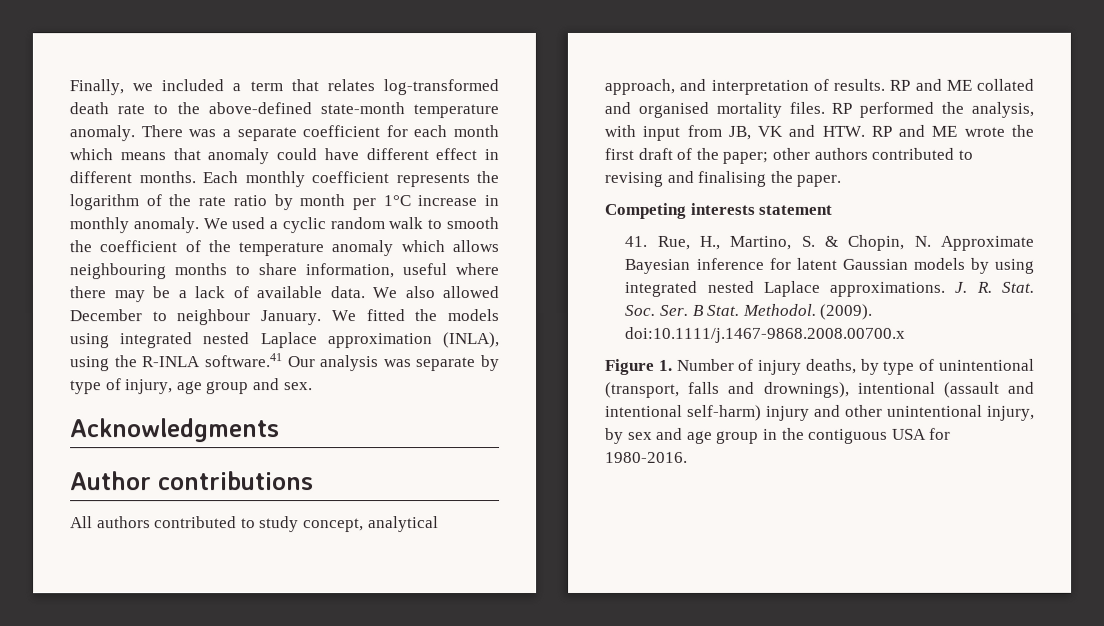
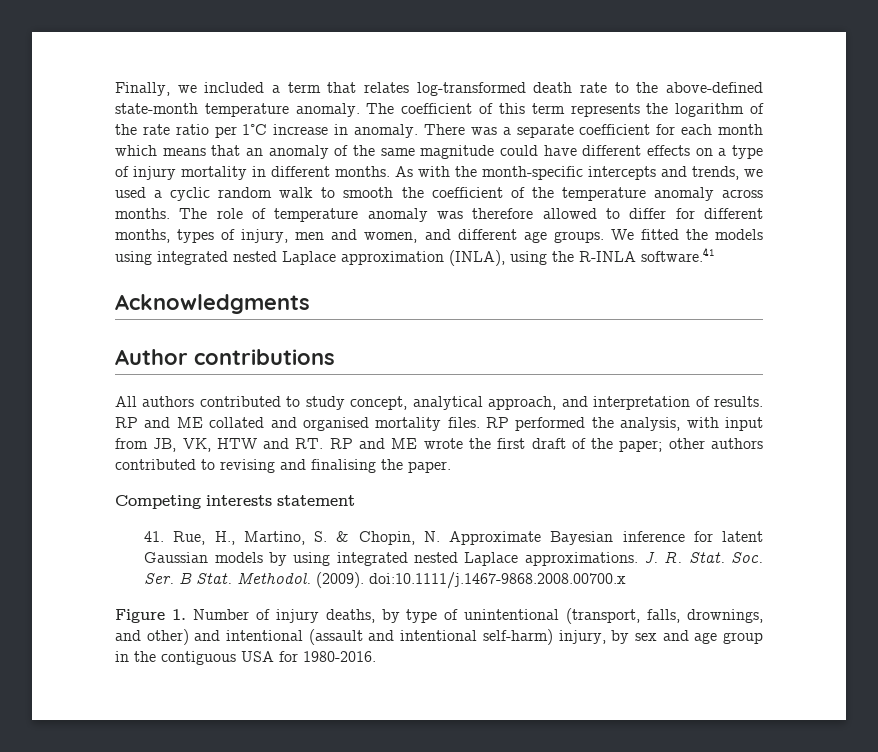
+ The coefficient of this term represents the logarithm of the rate ratio per 1°C increase in anomaly.
- There was a separate coefficient for each month which means that anomaly could have different effect in different months. Each monthly coefficient represents the logarithm of the rate ratio by month per 1°C increase in monthly anomaly. We used a cyclic random walk to smooth the coefficient of the temperature anomaly which allows neighbouring months to share information, useful where there may be a lack of available data. We also allowed December to neighbour January.
+ There was a separate coefficient for each month which means that an anomaly of the same magnitude could have different effects on a type of injury mortality in different months. As with the month-specific intercepts and trends, we used a cyclic random walk to smooth the coefficient of the temperature anomaly across months. The role of temperature anomaly was therefore allowed to differ for different months, types of injury, men and women, and different age groups.
- We fitted the models using integrated nested Laplace approximation (INLA), using the R-INLA software.41 Our analysis was separate by type of injury, age group and sex.
+ We fitted the models using integrated nested Laplace approximation (INLA), using the R-INLA software.41
- RP performed the analysis, with input from JB, VK and HTW. RP and ME wrote the first draft of the paper; other authors contributed to revising and finalising the paper.
+ RP performed the analysis, with input from JB, VK, HTW and RT. RP and ME wrote the first draft of the paper; other authors contributed to revising and finalising the paper.
- Figure 1. Number of injury deaths, by type of unintentional (transport, falls and drownings), intentional (assault and intentional self-harm) injury and other unintentional injury, by sex and age group in the contiguous USA for 1980-2016.
+ Figure 1. Number of injury deaths, by type of unintentional (transport, falls, drownings, and other) and intentional (assault and intentional self-harm) injury, by sex and age group in the contiguous USA for 1980-2016.

